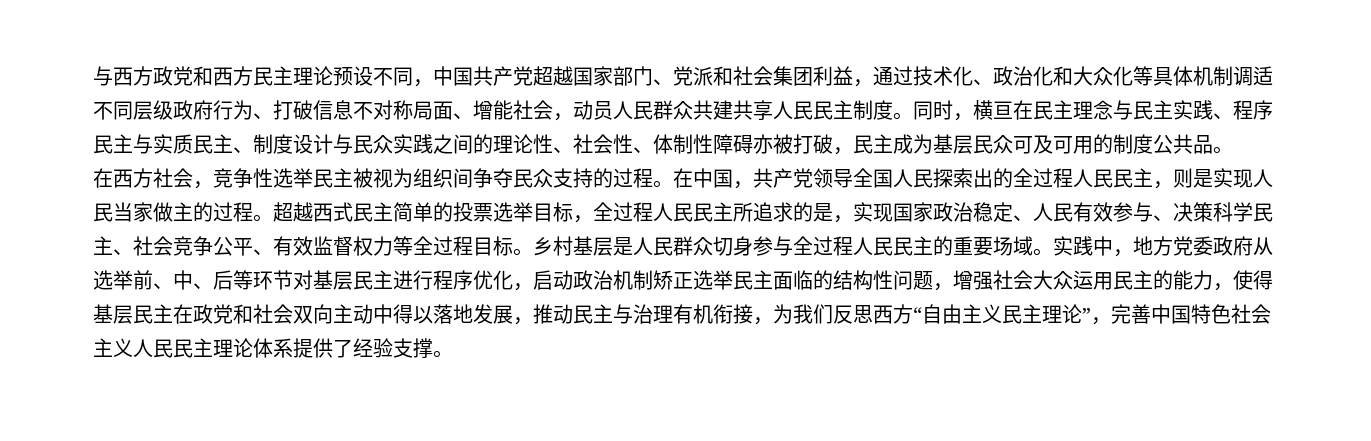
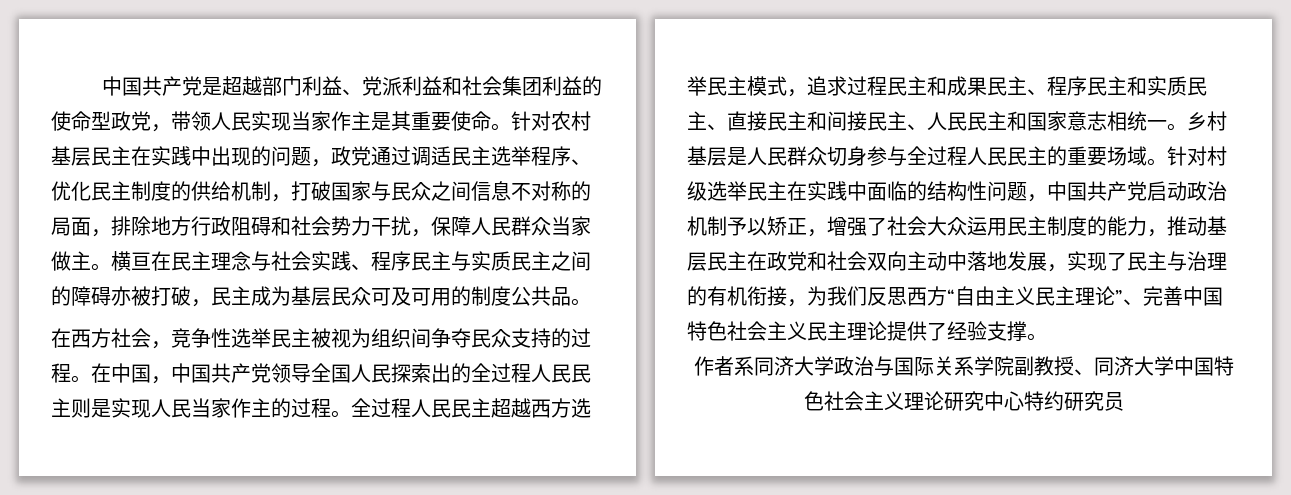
- 与西方政党和西方民主理论预设不同，中国共产党超越国家部门、党派和社会集团利益，通过技术化、政治化和大众化等具体机制调适不同层级政府行为、打破信息不对称局面、增能社会，动员人民群众共建共享人民民主制度。同时，横亘在民主理念与民主实践、程序民主与实质民主、制度设计与民众实践之间的理论性、社会性、体制性障碍亦被打破，民主成为基层民众可及可用的制度公共品。
+ 中国共产党是超越部门利益、党派利益和社会集团利益的使命型政党，带领人民实现当家作主是其重要使命。针对农村基层民主在实践中出现的问题，政党通过调适民主选举程序、优化民主制度的供给机制，打破国家与民众之间信息不对称的局面，排除地方行政阻碍和社会势力干扰，保障人民群众当家做主。横亘在民主理念与社会实践、程序民主与实质民主之间的障碍亦被打破，民主成为基层民众可及可用的制度公共品。
- 在中国，共产党领导全国人民探索出的全过程人民民主，则是实现人民当家做主的过程。
+ 在中国，中国共产党领导全国人民探索出的全过程人民民主则是实现人民当家作主的过程。
- 超越西式民主简单的投票选举目标，全过程人民民主所追求的是，实现国家政治稳定、人民有效参与、决策科学民主、社会竞争公平、有效监督权力等全过程目标。
+ 全过程人民民主超越西方选举民主模式，追求过程民主和成果民主、程序民主和实质民主、直接民主和间接民主、人民民主和国家意志相统一。
- 实践中，地方党委政府从选举前、中、后等环节对基层民主进行程序优化，启动政治机制矫正选举民主面临的结构性问题，增强社会大众运用民主的能力，使得基层民主在政党和社会双向主动中得以落地发展，推动民主与治理有机衔接，为我们反思西方“自由主义民主理论”，完善中国特色社会主义人民民主理论体系提供了经验支撑。
+ 针对村级选举民主在实践中面临的结构性问题，中国共产党启动政治机制予以矫正，增强了社会大众运用民主制度的能力，推动基层民主在政党和社会双向主动中落地发展，实现了民主与治理的有机衔接，为我们反思西方“自由主义民主理论”、完善中国特色社会主义民主理论提供了经验支撑。
+ 作者系同济大学政治与国际关系学院副教授、同济大学中国特色社会主义理论研究中心特约研究员

